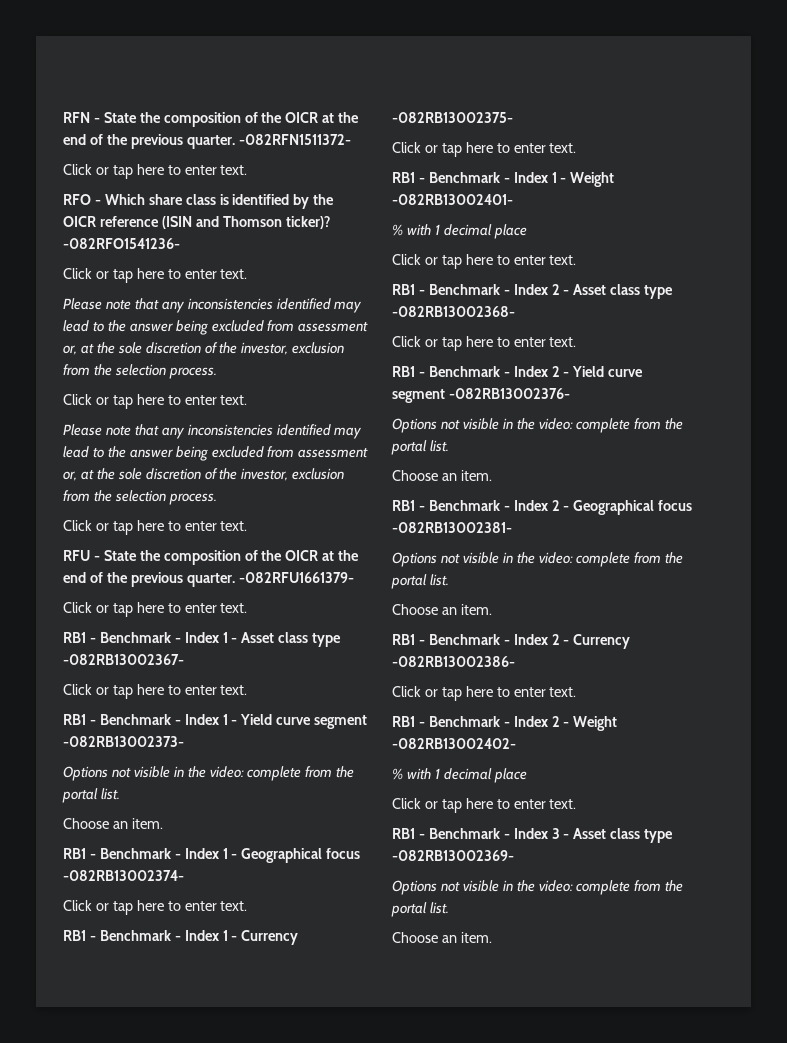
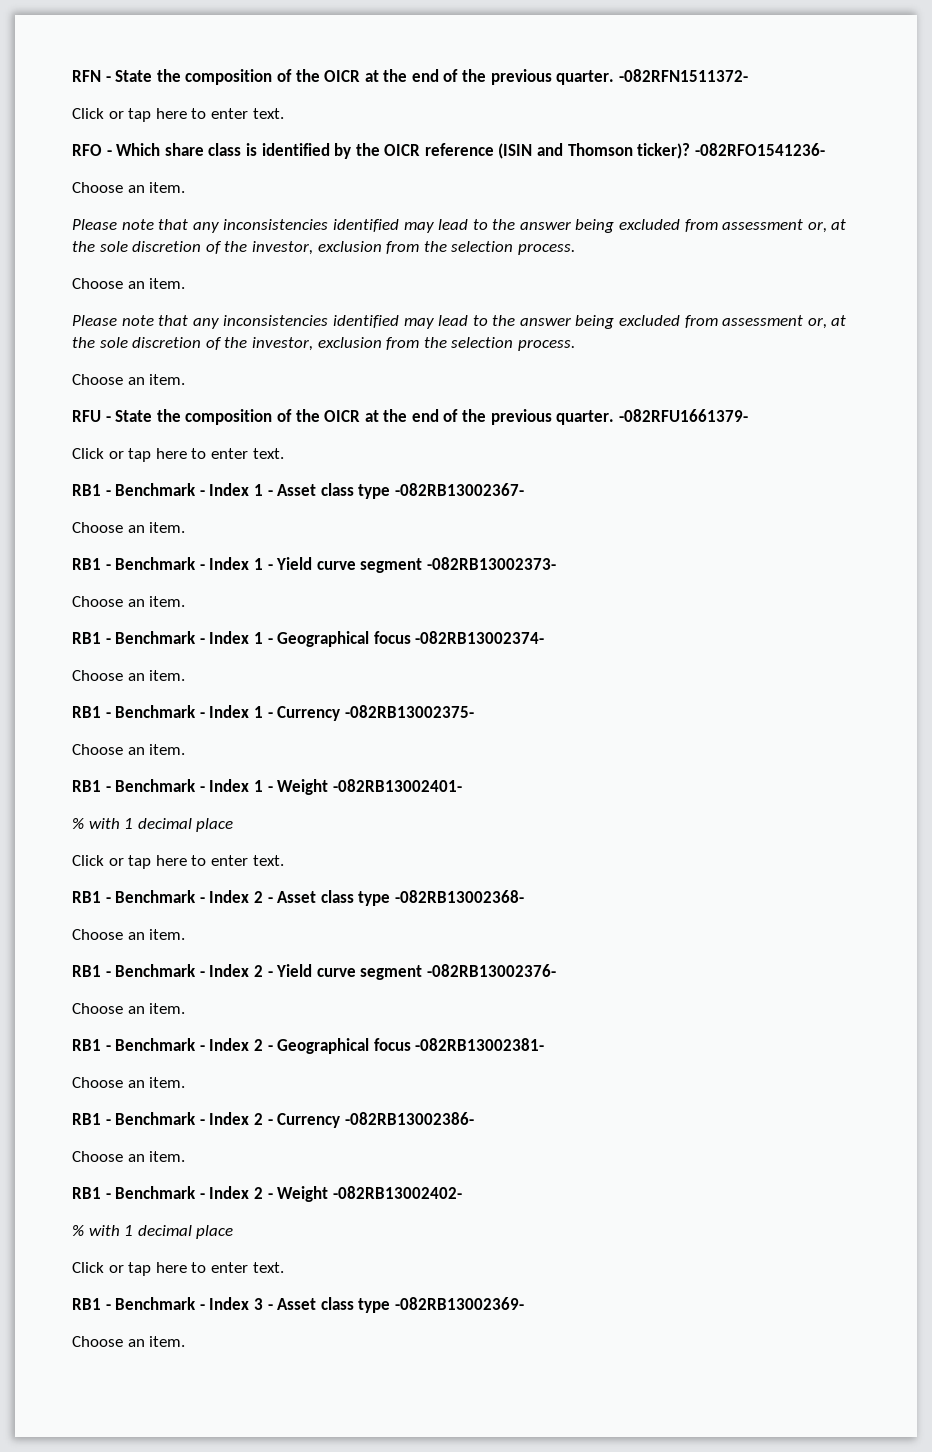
  -082RFO1541236-
- Click or tap here to enter text.
+ Choose an item.
  Please note that any inconsistencies identified may lead to the answer being excluded from assessment or, at the sole discretion of the investor, exclusion from the selection process.
- Click or tap here to enter text.
+ Choose an item.
  Please note that any inconsistencies identified may lead to the answer being excluded from assessment or, at the sole discretion of the investor, exclusion from the selection process.
- Click or tap here to enter text.
+ Choose an item.
  RB1 - Benchmark - Index 1 - Asset class type -082RB13002367-
- Click or tap here to enter text.
+ Choose an item.
  RB1 - Benchmark - Index 1 - Yield curve segment -082RB13002373-
- Options not visible in the video: complete from the portal list.
  RB1 - Benchmark - Index 1 - Geographical focus -082RB13002374-
- Click or tap here to enter text.
+ Choose an item.
  RB1 - Benchmark - Index 1 - Currency -082RB13002375-
- Click or tap here to enter text.
+ Choose an item.
  RB1 - Benchmark - Index 2 - Asset class type -082RB13002368-
- Click or tap here to enter text.
+ Choose an item.
  RB1 - Benchmark - Index 2 - Yield curve segment -082RB13002376-
- Options not visible in the video: complete from the portal list.
  RB1 - Benchmark - Index 2 - Geographical focus -082RB13002381-
- Options not visible in the video: complete from the portal list.
  RB1 - Benchmark - Index 2 - Currency -082RB13002386-
- Click or tap here to enter text.
+ Choose an item.
  RB1 - Benchmark - Index 3 - Asset class type -082RB13002369-
- Options not visible in the video: complete from the portal list.

